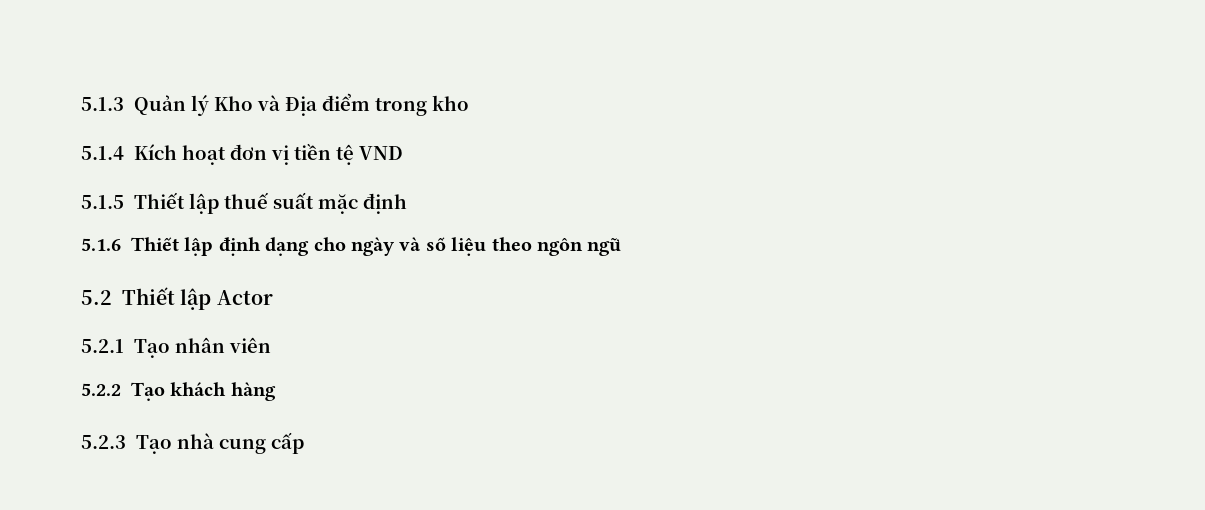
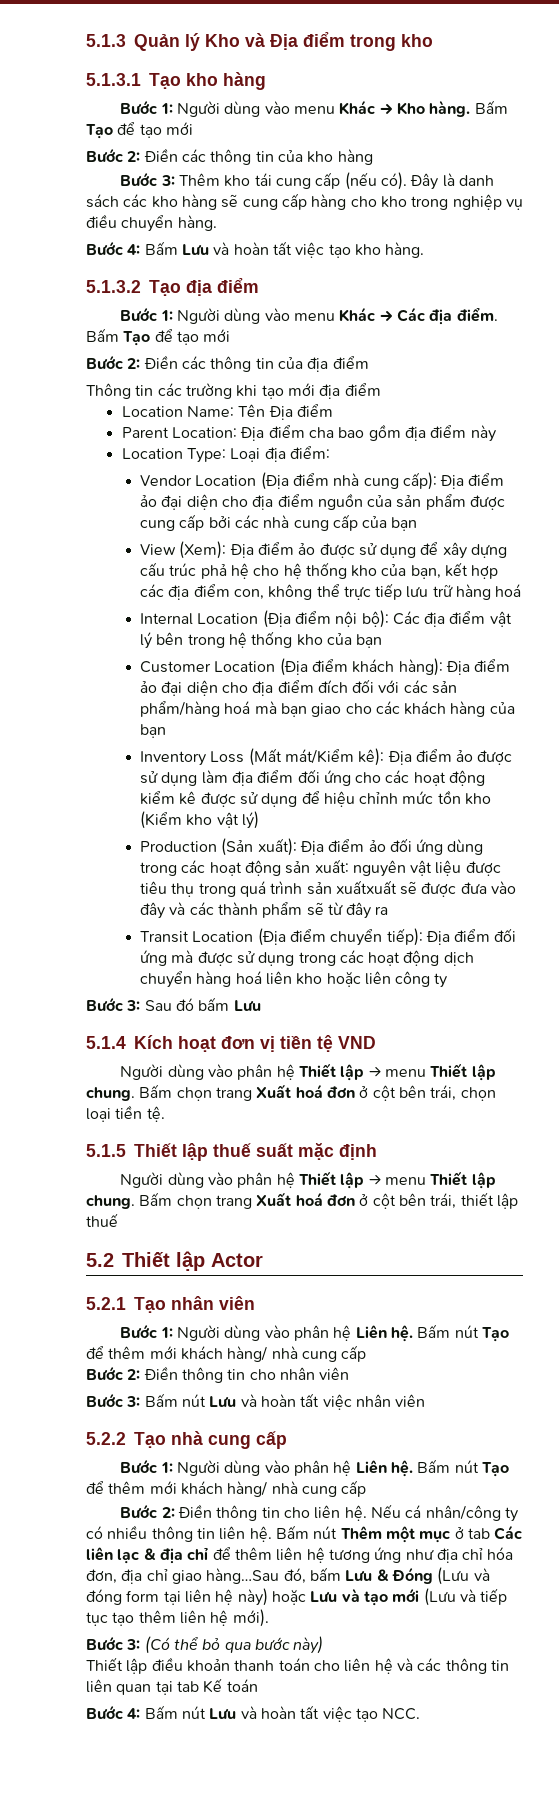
+ 5.1.3.1 Tạo kho hàng
+ Bước 1: Người dùng vào menu Khác → Kho hàng. Bấm Tạo để tạo mới
+ Bước 2: Điền các thông tin của kho hàng
+ Bước 3: Thêm kho tái cung cấp (nếu có). Đây là danh sách các kho hàng sẽ cung cấp hàng cho kho trong nghiệp vụ điều chuyển hàng.
+ Bước 4: Bấm Lưu và hoàn tất việc tạo kho hàng.
+ 5.1.3.2 Tạo địa điểm
+ Bước 1: Người dùng vào menu Khác → Các địa điểm. Bấm Tạo để tạo mới
+ Bước 2: Điền các thông tin của địa điểm
+ Thông tin các trường khi tạo mới địa điểm
+ Location Name: Tên Địa điểm
+ Parent Location: Địa điểm cha bao gồm địa điểm này
+ Location Type: Loại địa điểm:
+ Vendor Location (Địa điểm nhà cung cấp): Địa điểm ảo đại diện cho địa điểm nguồn của sản phẩm được cung cấp bởi các nhà cung cấp của bạn
+ View (Xem): Địa điểm ảo được sử dụng để xây dựng cấu trúc phả hệ cho hệ thống kho của bạn, kết hợp các địa điểm con, không thể trực tiếp lưu trữ hàng hoá
+ Internal Location (Địa điểm nội bộ): Các địa điểm vật lý bên trong hệ thống kho của bạn
+ Customer Location (Địa điểm khách hàng): Địa điểm ảo đại diện cho địa điểm đích đối với các sản phẩm/hàng hoá mà bạn giao cho các khách hàng của bạn
+ Inventory Loss (Mất mát/Kiểm kê): Địa điểm ảo được sử dụng làm địa điểm đối ứng cho các hoạt động kiểm kê được sử dụng để hiệu chỉnh mức tồn kho (Kiểm kho vật lý)
+ Production (Sản xuất): Địa điểm ảo đối ứng dùng trong các hoạt động sản xuất: nguyên vật liệu được tiêu thụ trong quá trình sản xuấtxuất sẽ được đưa vào đây và các thành phẩm sẽ từ đây ra
+ Transit Location (Địa điểm chuyển tiếp): Địa điểm đối ứng mà được sử dụng trong các hoạt động dịch chuyển hàng hoá liên kho hoặc liên công ty
+ Bước 3: Sau đó bấm Lưu
+ Người dùng vào phân hệ Thiết lập → menu Thiết lập chung. Bấm chọn trang Xuất hoá đơn ở cột bên trái, chọn loại tiền tệ.
- 5.1.6 Thiết lập định dạng cho ngày và số liệu theo ngôn ngữ
+ Người dùng vào phân hệ Thiết lập → menu Thiết lập chung. Bấm chọn trang Xuất hoá đơn ở cột bên trái, thiết lập thuế
  5.2.1 Tạo nhân viên
- 5.2.2 Tạo khách hàng
- 5.2.3 Tạo nhà cung cấp
+ Bước 1: Người dùng vào phân hệ Liên hệ. Bấm nút Tạo để thêm mới khách hàng/ nhà cung cấp
+ Bước 2: Điền thông tin cho nhân viên
+ Bước 3: Bấm nút Lưu và hoàn tất việc nhân viên
+ 5.2.2 Tạo nhà cung cấp
+ Bước 1: Người dùng vào phân hệ Liên hệ. Bấm nút Tạo để thêm mới khách hàng/ nhà cung cấp
+ Bước 2: Điền thông tin cho liên hệ. Nếu cá nhân/công ty có nhiều thông tin liên hệ. Bấm nút Thêm một mục ở tab Các liên lạc & địa chỉ để thêm liên hệ tương ứng như địa chỉ hóa đơn, địa chỉ giao hàng…Sau đó, bấm Lưu & Đóng (Lưu và đóng form tại liên hệ này) hoặc Lưu và tạo mới (Lưu và tiếp tục tạo thêm liên hệ mới).
+ Bước 3: (Có thể bỏ qua bước này)
+ Thiết lập điều khoản thanh toán cho liên hệ và các thông tin liên quan tại tab Kế toán
+ Bước 4: Bấm nút Lưu và hoàn tất việc tạo NCC.

